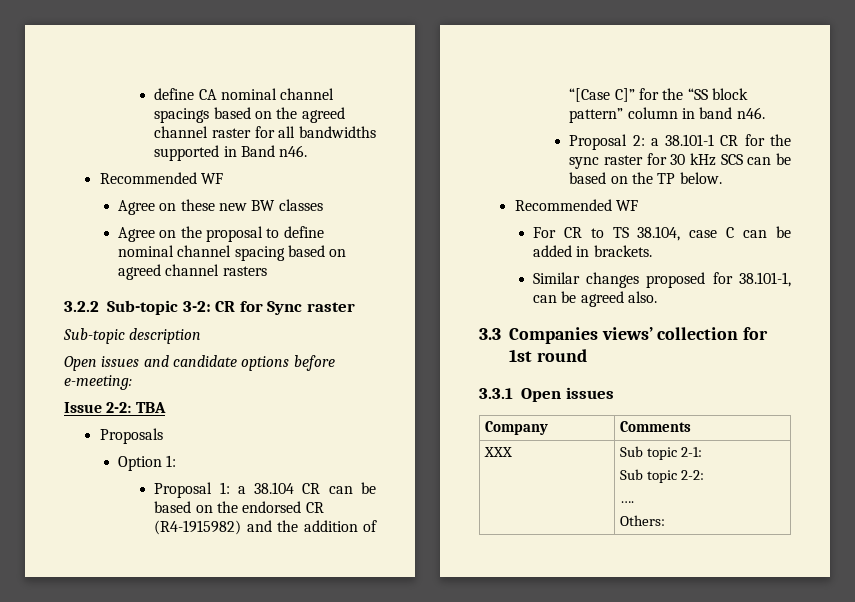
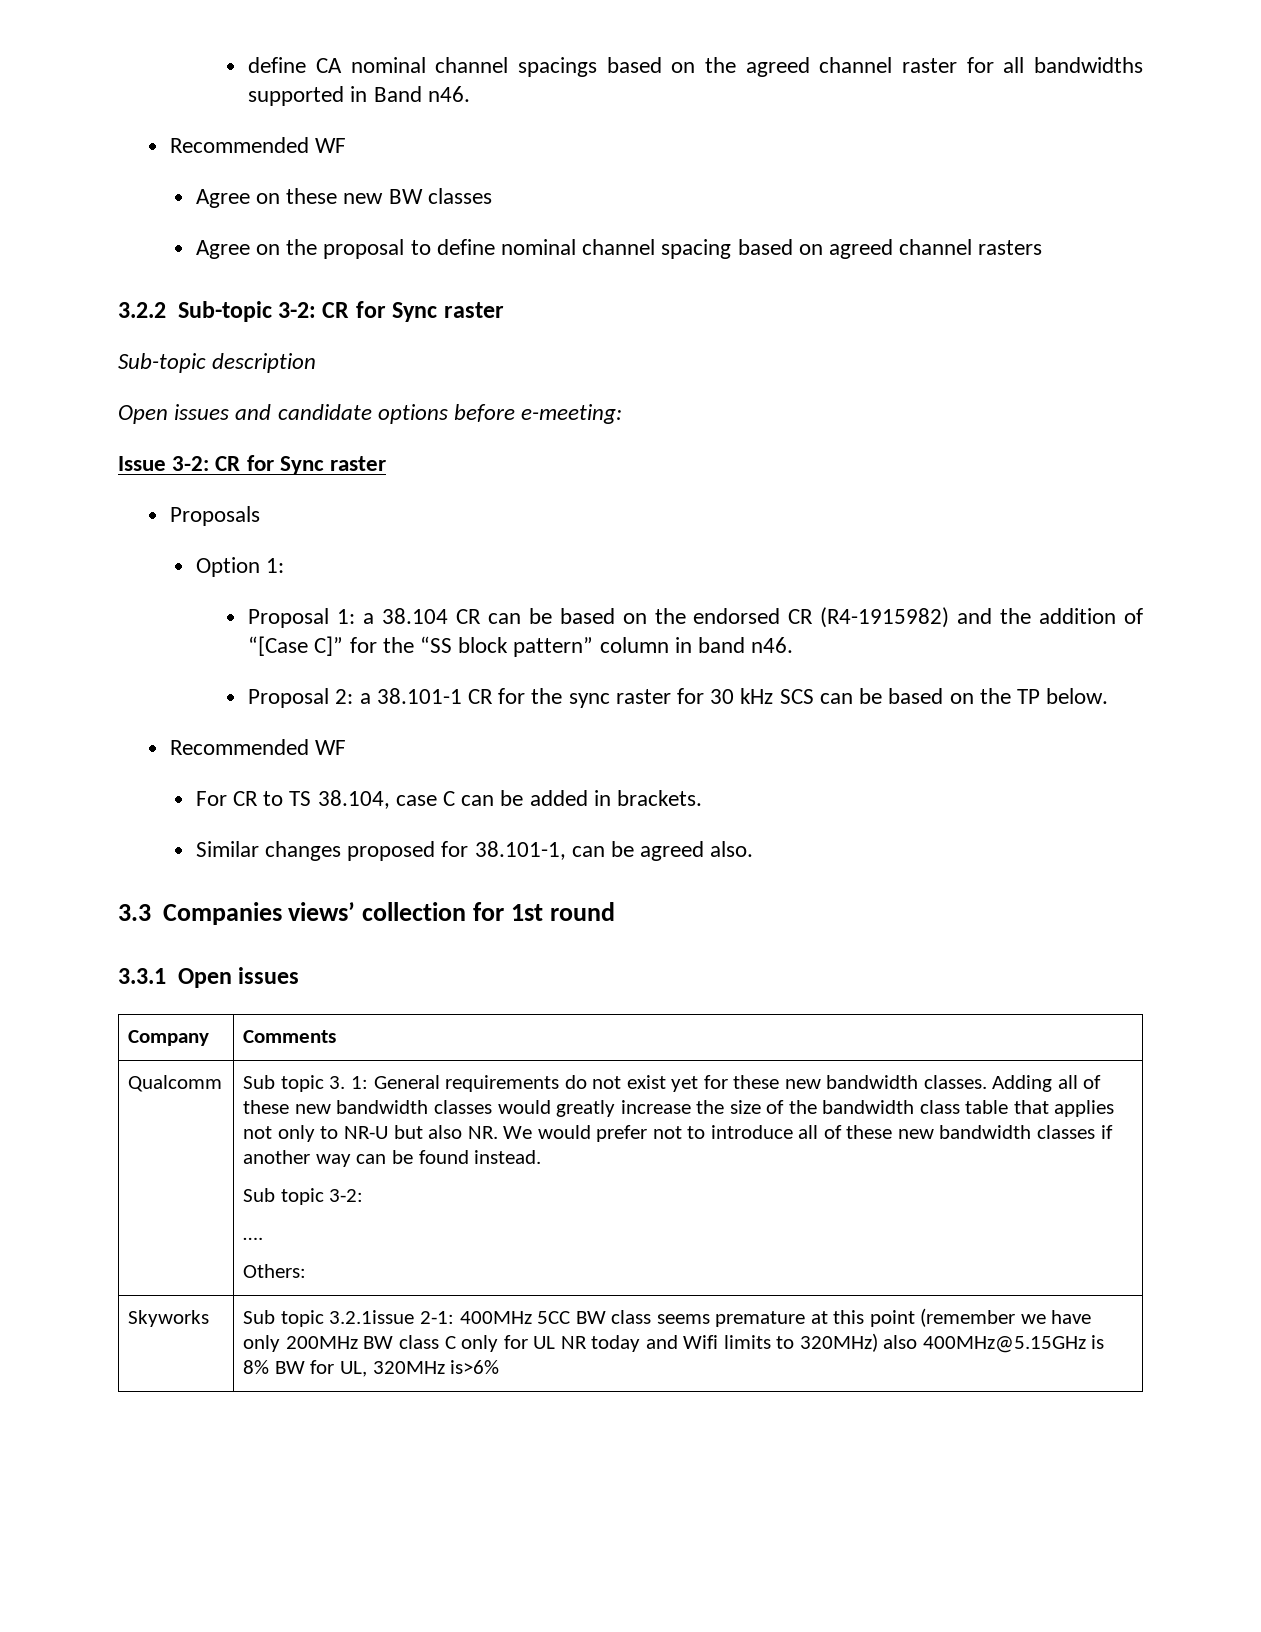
- Issue 2-2: TBA
+ Issue 3-2: CR for Sync raster
- XXX | Sub topic 2-1:
- Sub topic 2-2:
+ Qualcomm | Sub topic 3. 1: General requirements do not exist yet for these new bandwidth classes. Adding all of these new bandwidth classes would greatly increase the size of the bandwidth class table that applies not only to NR-U but also NR. We would prefer not to introduce all of these new bandwidth classes if another way can be found instead.
+ Sub topic 3-2:
+ Skyworks | Sub topic 3.2.1issue 2-1: 400MHz 5CC BW class seems premature at this point (remember we have only 200MHz BW class C only for UL NR today and Wifi limits to 320MHz) also 400MHz@5.15GHz is 8% BW for UL, 320MHz is>6%

